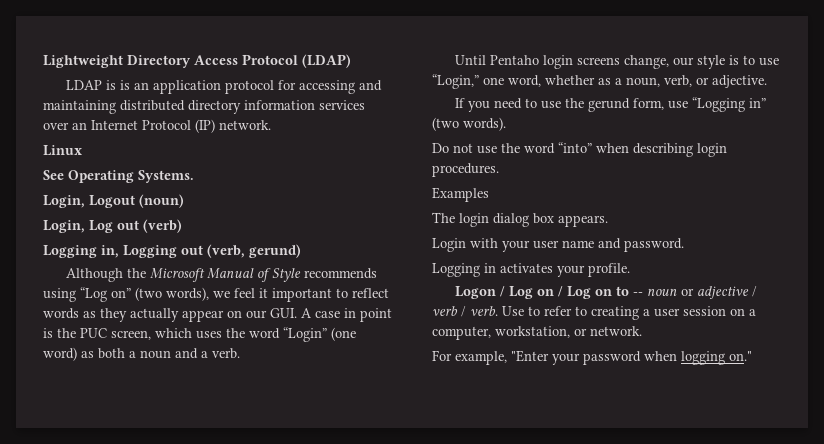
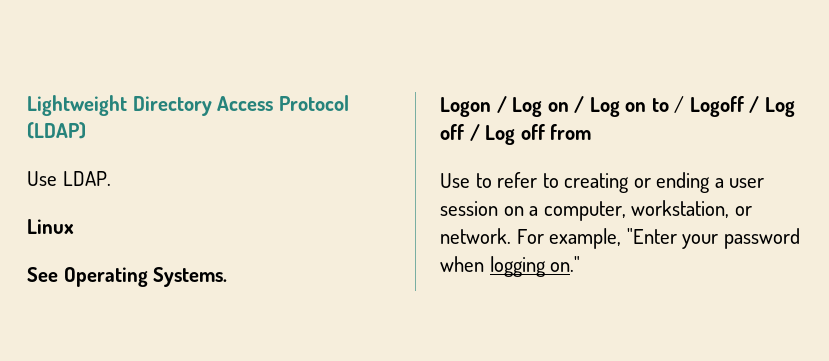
- LDAP is is an application protocol for accessing and maintaining distributed directory information services over an Internet Protocol (IP) network.
+ Use LDAP.
  Linux
  See Operating Systems.
- Login, Logout (noun)
- Login, Log out (verb)
- Logging in, Logging out (verb, gerund)
- Although the Microsoft Manual of Style recommends using “Log on” (two words), we feel it important to reflect words as they actually appear on our GUI. A case in point is the PUC screen, which uses the word “Login” (one word) as both a noun and a verb.
- Until Pentaho login screens change, our style is to use “Login,” one word, whether as a noun, verb, or adjective.
- If you need to use the gerund form, use “Logging in” (two words).
- Do not use the word “into” when describing login procedures.
- Examples
- The login dialog box appears.
- Login with your user name and password.
- Logging in activates your profile.
- Logon / Log on / Log on to -- noun or adjective / verb / verb. Use to refer to creating a user session on a computer, workstation, or network.
- For example, "Enter your password when logging on."
+ Logon / Log on / Log on to / Logoff / Log off / Log off from
+ Use to refer to creating or ending a user session on a computer, workstation, or network. For example, "Enter your password when logging on."

